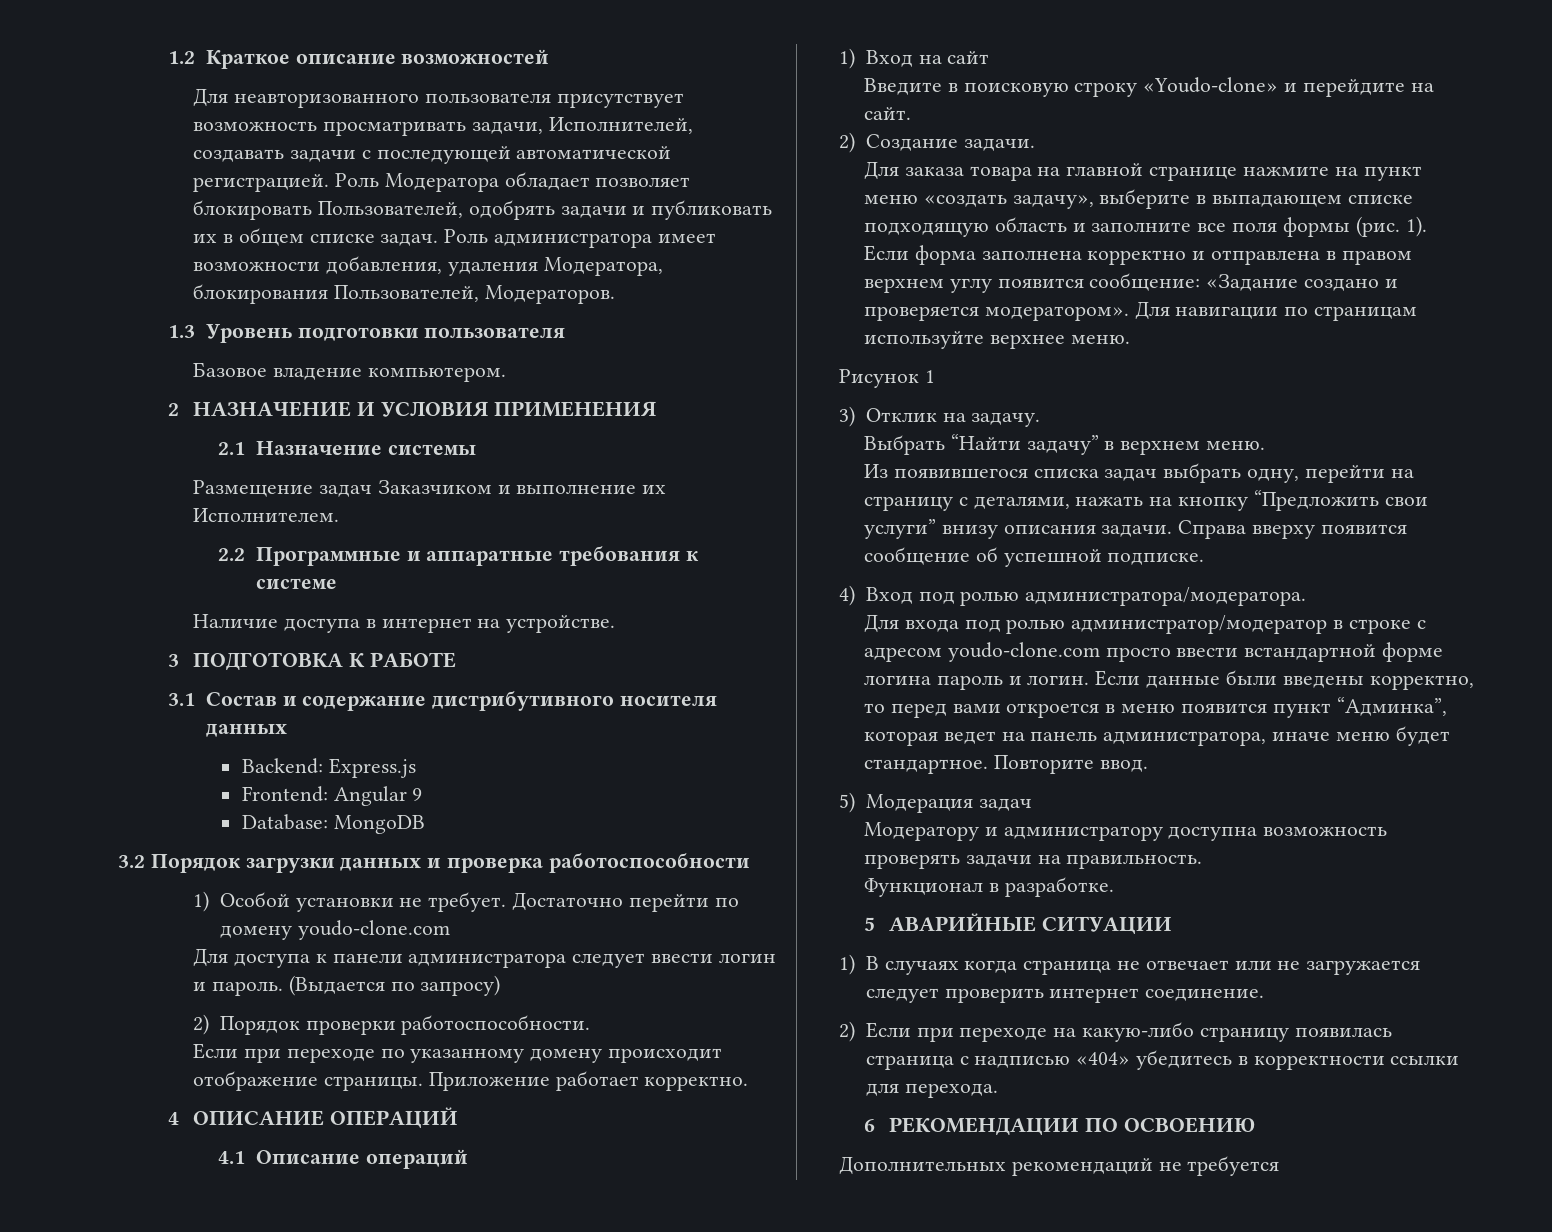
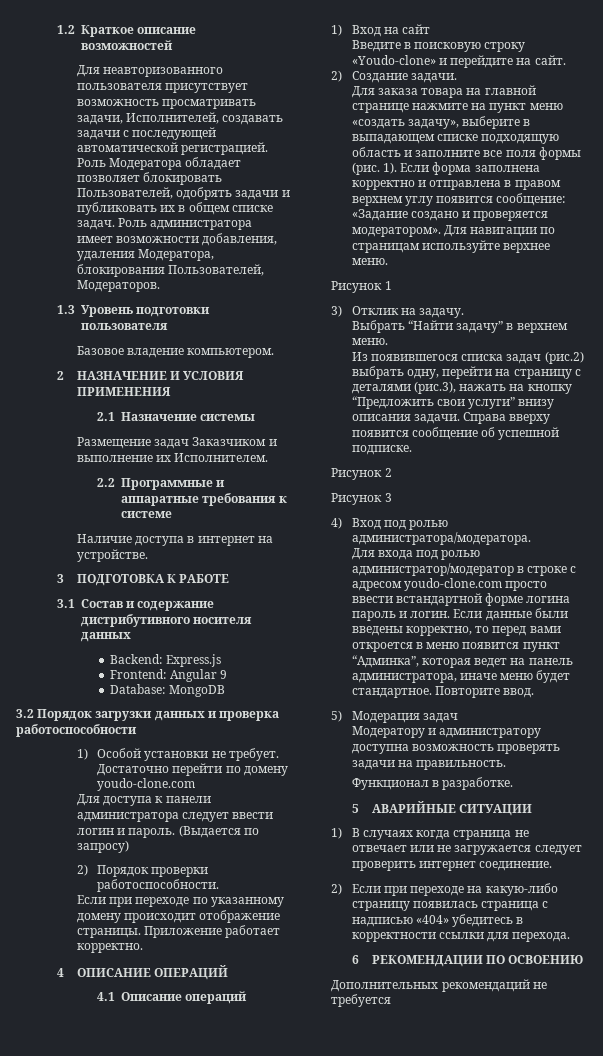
- Из появившегося списка задач выбрать одну, перейти на страницу с деталями, нажать на кнопку “Предложить свои услуги” внизу описания задачи.
+ Из появившегося списка задач (рис.2) выбрать одну, перейти на страницу с деталями (рис.3), нажать на кнопку “Предложить свои услуги” внизу описания задачи.
+ Рисунок 2
+ Рисунок 3

